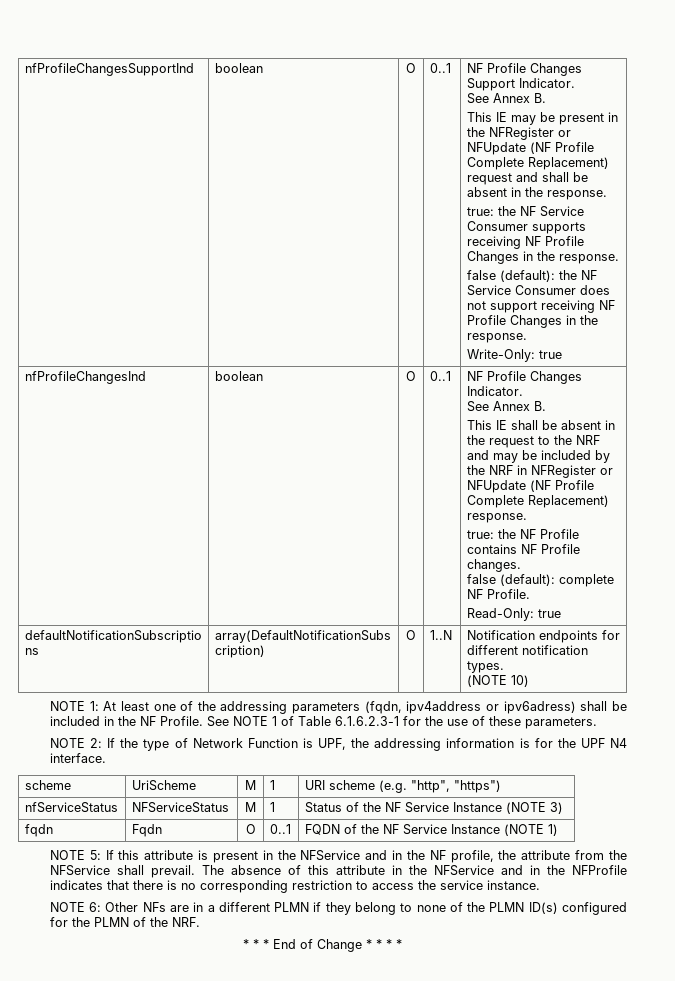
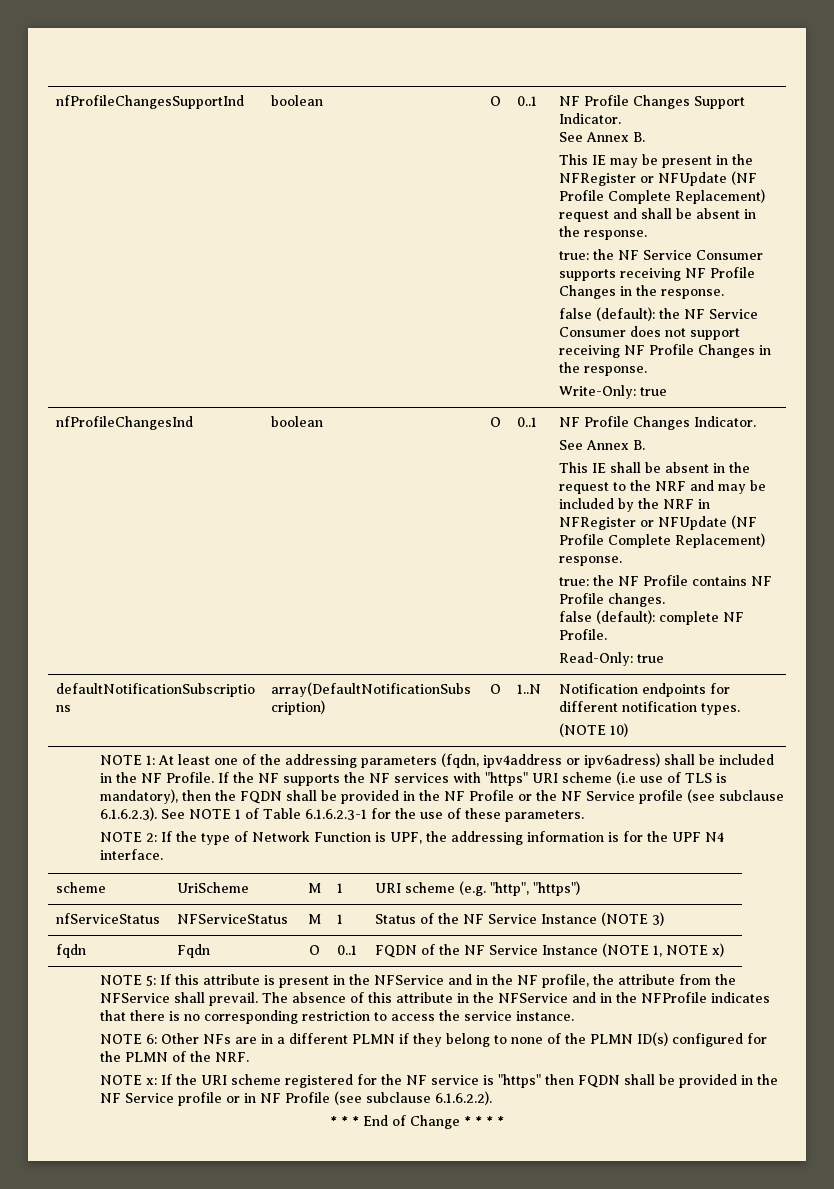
- See NOTE 1 of Table 6.1.6.2.3-1 for the use of these parameters.
+ If the NF supports the NF services with "https" URI scheme (i.e use of TLS is mandatory), then the FQDN shall be provided in the NF Profile or the NF Service profile (see subclause 6.1.6.2.3). See NOTE 1 of Table 6.1.6.2.3-1 for the use of these parameters.
- fqdn | Fqdn | O | 0..1 | FQDN of the NF Service Instance (NOTE 1)
+ fqdn | Fqdn | O | 0..1 | FQDN of the NF Service Instance (NOTE 1, NOTE x)
+ NOTE x: If the URI scheme registered for the NF service is "https" then FQDN shall be provided in the NF Service profile or in NF Profile (see subclause 6.1.6.2.2).

